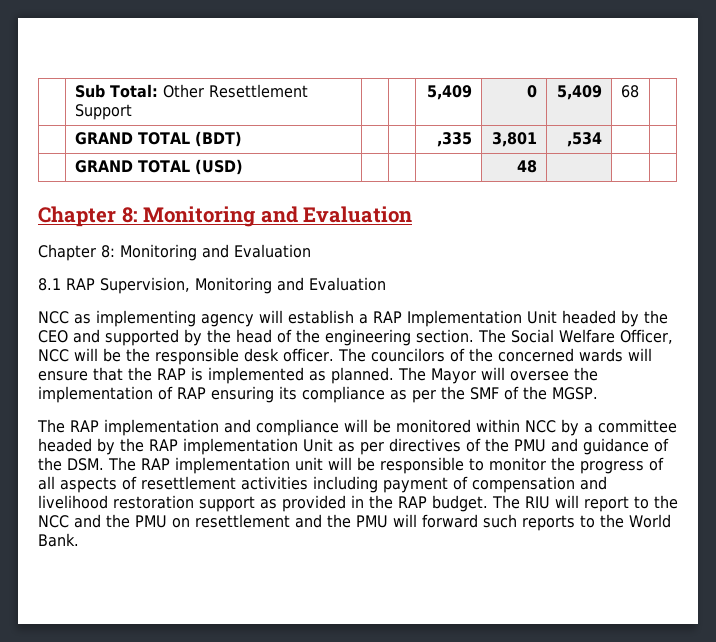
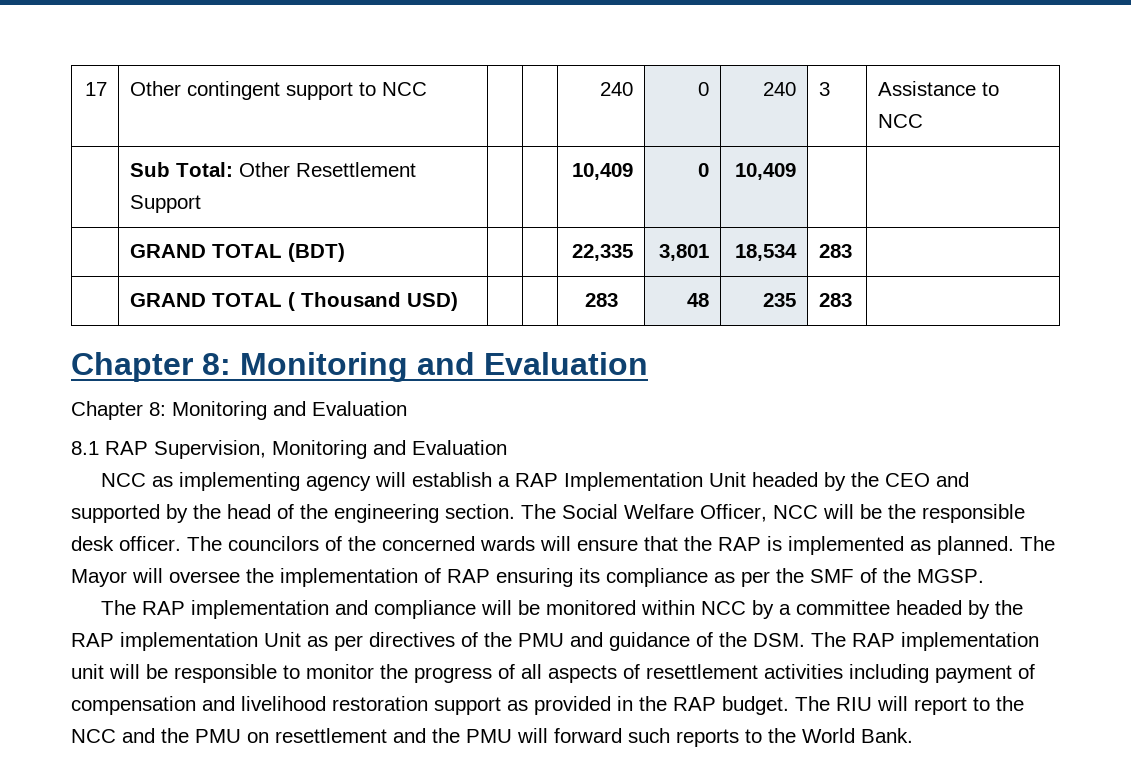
+ 17 | Other contingent support to NCC | | | 240 | 0 | 240 | 3 | Assistance to NCC
- | Sub Total: Other Resettlement Support | | | 5,409 | 0 | 5,409 | 68 |
+ | Sub Total: Other Resettlement Support | | | 10,409 | 0 | 10,409 | |
- | GRAND TOTAL (BDT) | | | ,335 | 3,801 | ,534 | |
- | GRAND TOTAL (USD) | | | | 48 | | |
+ | GRAND TOTAL (BDT) | | | 22,335 | 3,801 | 18,534 | 283 |
+ | GRAND TOTAL ( Thousand USD) | | | 283 | 48 | 235 | 283 |

